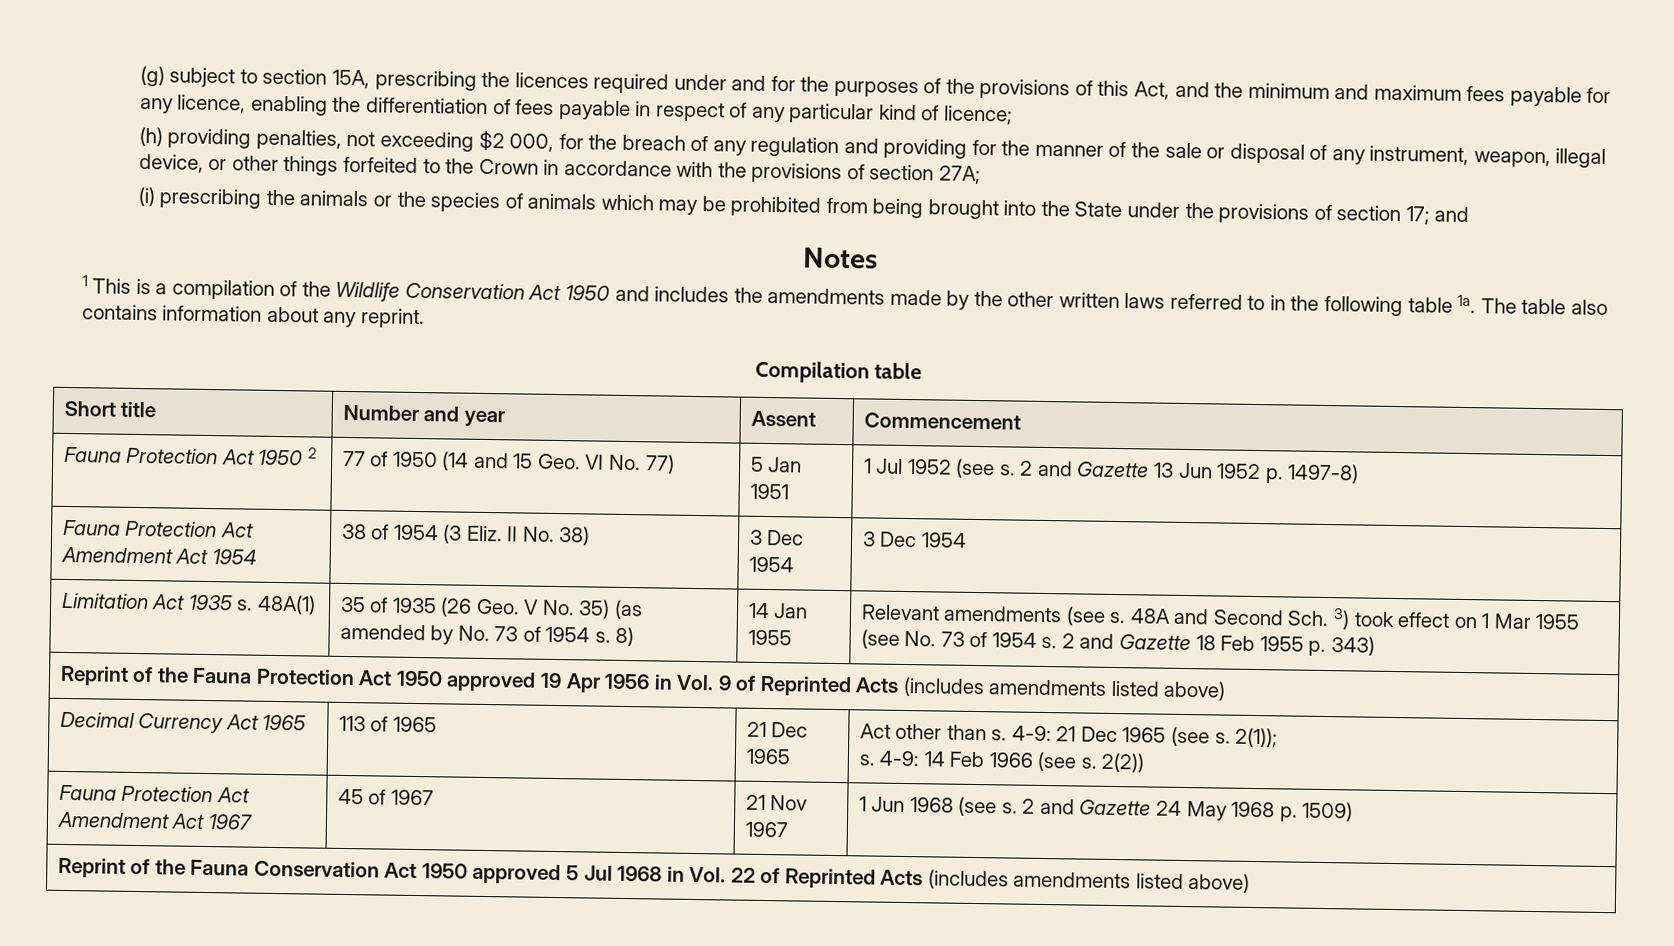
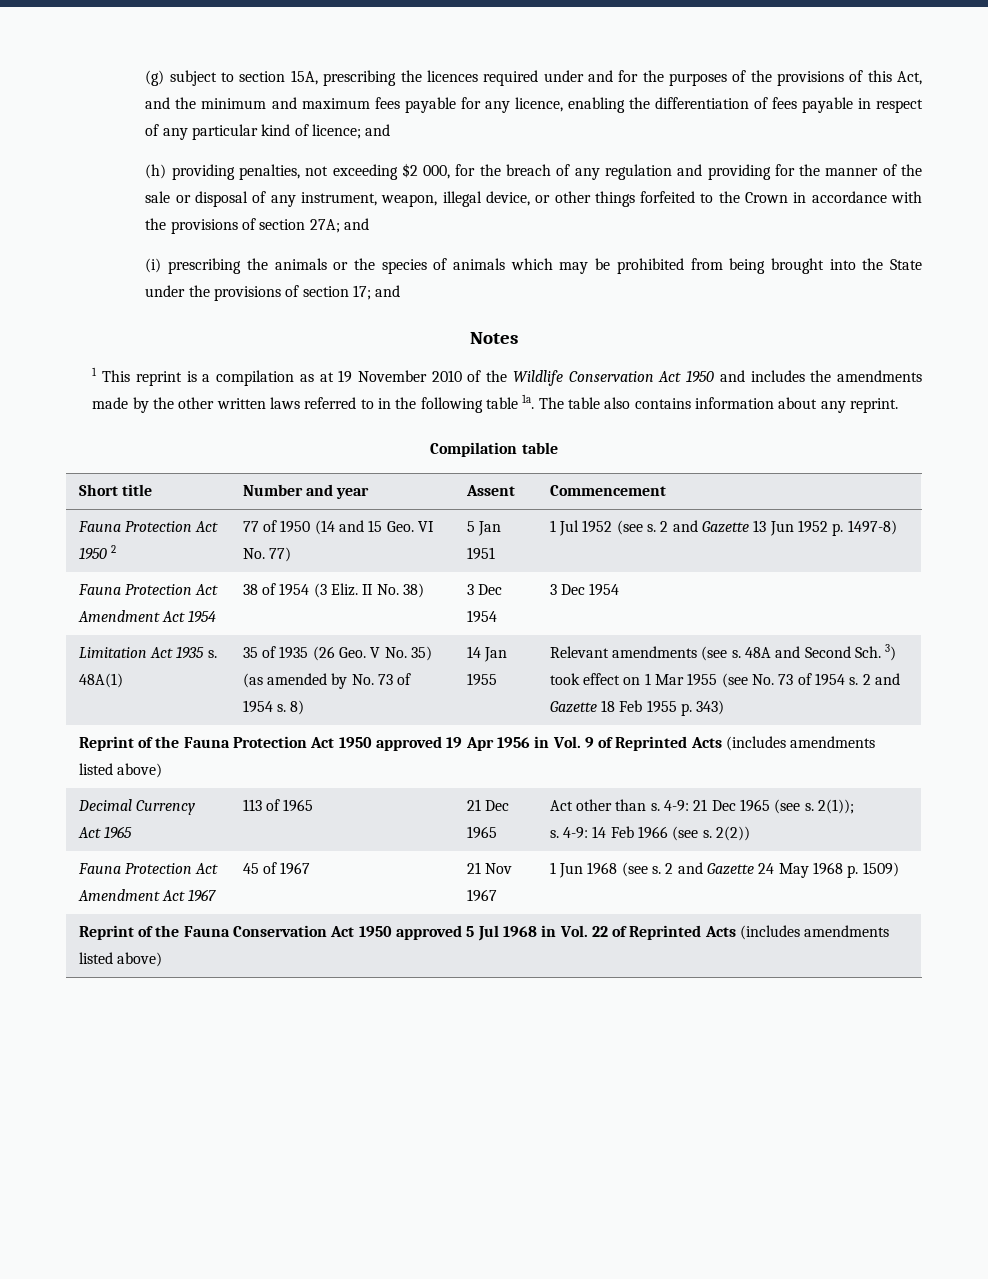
- (g) subject to section 15A, prescribing the licences required under and for the purposes of the provisions of this Act, and the minimum and maximum fees payable for any licence, enabling the differentiation of fees payable in respect of any particular kind of licence;
+ (g) subject to section 15A, prescribing the licences required under and for the purposes of the provisions of this Act, and the minimum and maximum fees payable for any licence, enabling the differentiation of fees payable in respect of any particular kind of licence; and
- (h) providing penalties, not exceeding $2 000, for the breach of any regulation and providing for the manner of the sale or disposal of any instrument, weapon, illegal device, or other things forfeited to the Crown in accordance with the provisions of section 27A;
+ (h) providing penalties, not exceeding $2 000, for the breach of any regulation and providing for the manner of the sale or disposal of any instrument, weapon, illegal device, or other things forfeited to the Crown in accordance with the provisions of section 27A; and
- 1 This is a compilation of the Wildlife Conservation Act 1950 and includes the amendments made by the other written laws referred to in the following table 1a.
+ 1 This reprint is a compilation as at 19 November 2010 of the Wildlife Conservation Act 1950 and includes the amendments made by the other written laws referred to in the following table 1a.

